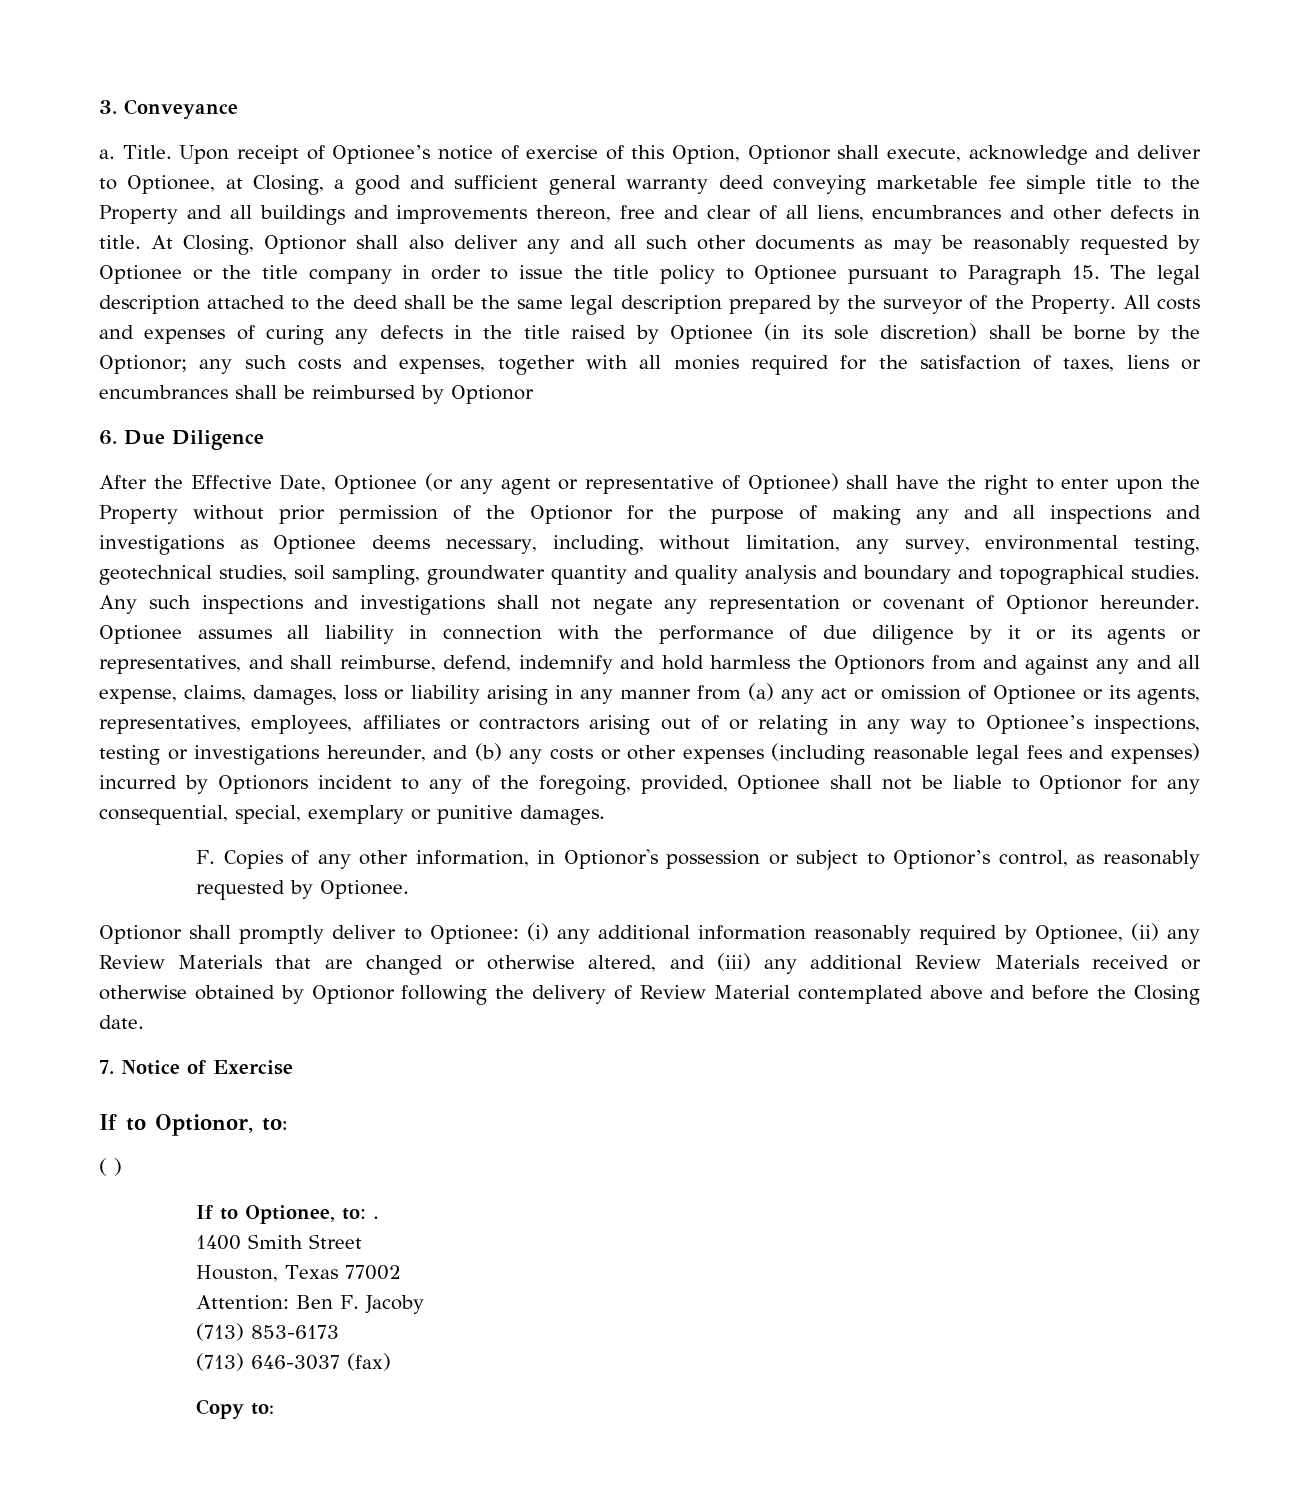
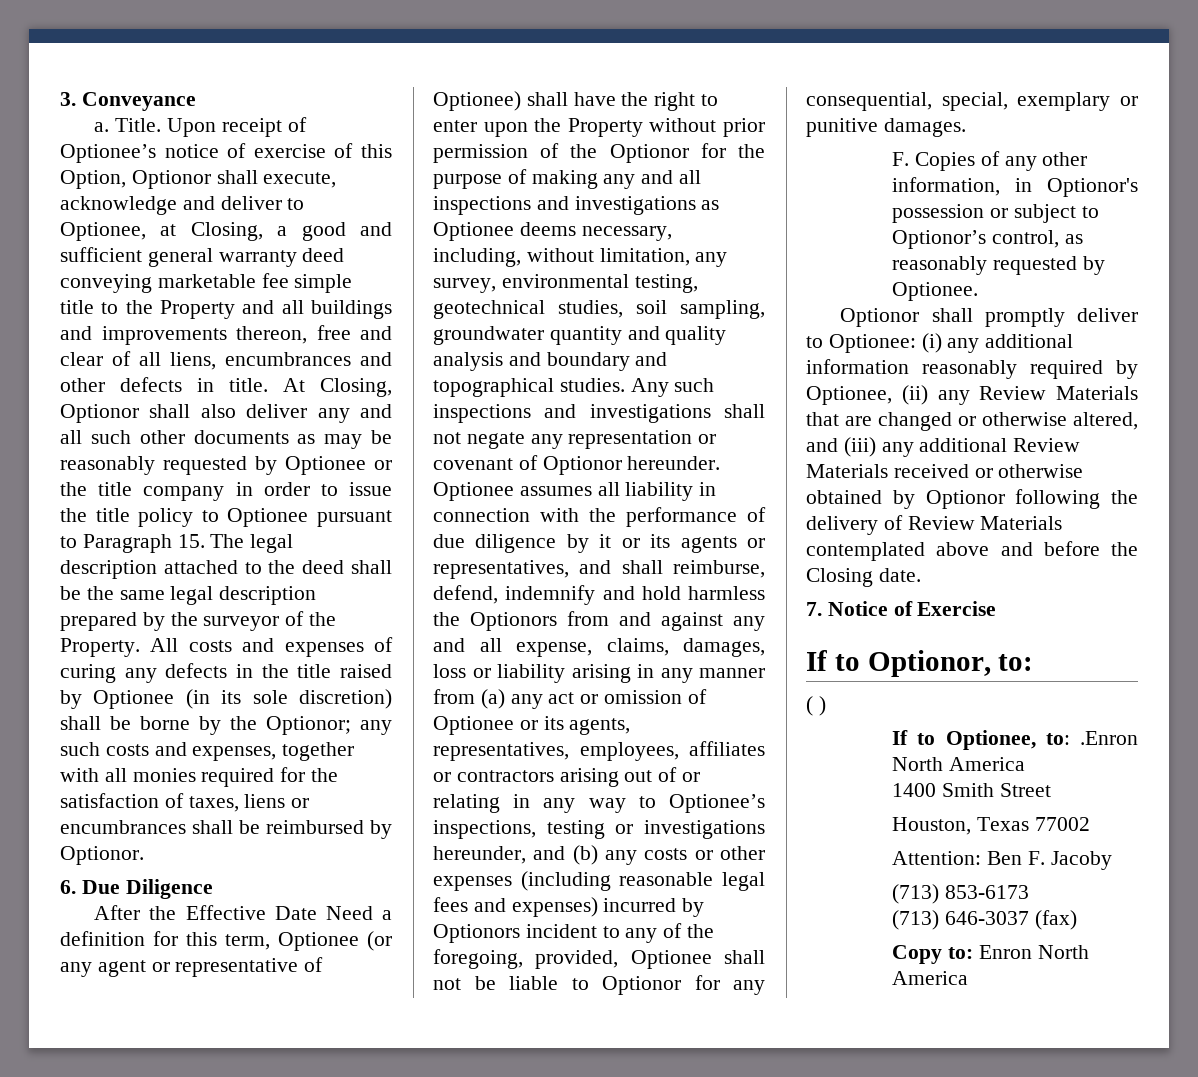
- All costs and expenses of curing any defects in the title raised by Optionee (in its sole discretion) shall be borne by the Optionor; any such costs and expenses, together with all monies required for the satisfaction of taxes, liens or encumbrances shall be reimbursed by Optionor
+ All costs and expenses of curing any defects in the title raised by Optionee (in its sole discretion) shall be borne by the Optionor; any such costs and expenses, together with all monies required for the satisfaction of taxes, liens or encumbrances shall be reimbursed by Optionor.
- After the Effective Date, Optionee (or any agent or representative of Optionee) shall have the right to enter upon the Property without prior permission of the Optionor for the purpose of making any and all inspections and investigations as Optionee deems necessary, including, without limitation, any survey, environmental testing, geotechnical studies, soil sampling, groundwater quantity and quality analysis and boundary and topographical studies.
+ After the Effective Date Need a definition for this term, Optionee (or any agent or representative of Optionee) shall have the right to enter upon the Property without prior permission of the Optionor for the purpose of making any and all inspections and investigations as Optionee deems necessary, including, without limitation, any survey, environmental testing, geotechnical studies, soil sampling, groundwater quantity and quality analysis and boundary and topographical studies.
- Optionor shall promptly deliver to Optionee: (i) any additional information reasonably required by Optionee, (ii) any Review Materials that are changed or otherwise altered, and (iii) any additional Review Materials received or otherwise obtained by Optionor following the delivery of Review Material contemplated above and before the Closing date.
+ Optionor shall promptly deliver to Optionee: (i) any additional information reasonably required by Optionee, (ii) any Review Materials that are changed or otherwise altered, and (iii) any additional Review Materials received or otherwise obtained by Optionor following the delivery of Review Materials contemplated above and before the Closing date.
- If to Optionee, to: .
+ If to Optionee, to: .Enron North America
- Copy to:
+ Copy to: Enron North America

